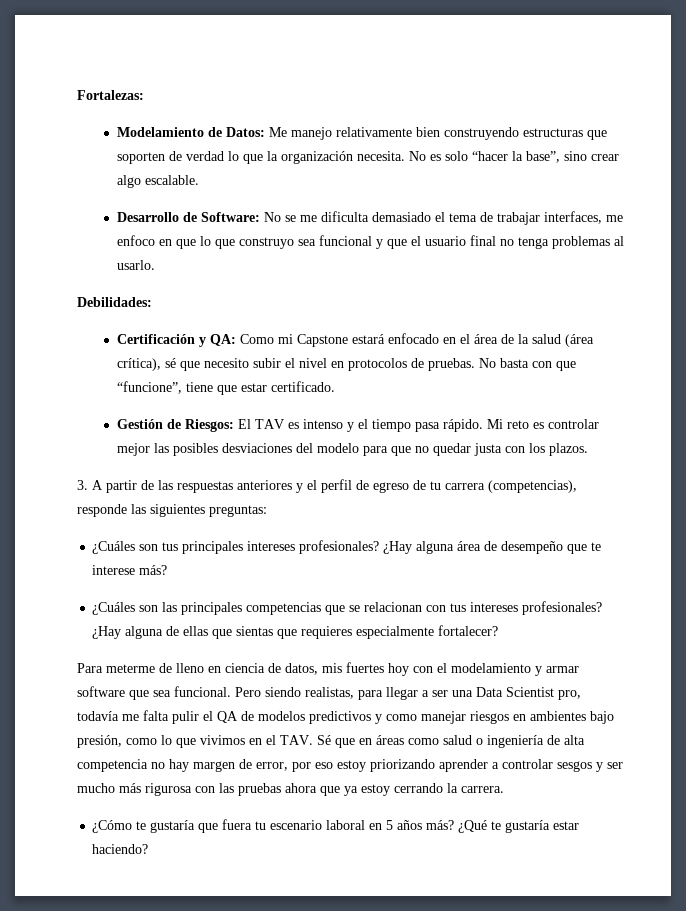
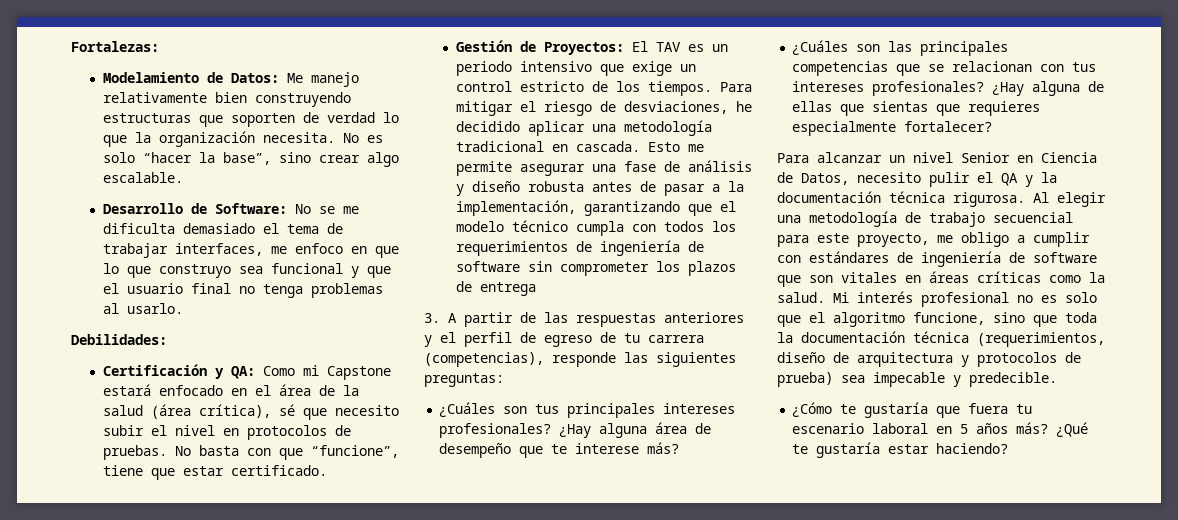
- Gestión de Riesgos: El TAV es intenso y el tiempo pasa rápido. Mi reto es controlar mejor las posibles desviaciones del modelo para que no quedar justa con los plazos.
+ Gestión de Proyectos: El TAV es un periodo intensivo que exige un control estricto de los tiempos. Para mitigar el riesgo de desviaciones, he decidido aplicar una metodología tradicional en cascada. Esto me permite asegurar una fase de análisis y diseño robusta antes de pasar a la implementación, garantizando que el modelo técnico cumpla con todos los requerimientos de ingeniería de software sin comprometer los plazos de entrega
- Para meterme de lleno en ciencia de datos, mis fuertes hoy con el modelamiento y armar software que sea funcional. Pero siendo realistas, para llegar a ser una Data Scientist pro, todavía me falta pulir el QA de modelos predictivos y como manejar riesgos en ambientes bajo presión, como lo que vivimos en el TAV. Sé que en áreas como salud o ingeniería de alta competencia no hay margen de error, por eso estoy priorizando aprender a controlar sesgos y ser mucho más rigurosa con las pruebas ahora que ya estoy cerrando la carrera.
+ Para alcanzar un nivel Senior en Ciencia de Datos, necesito pulir el QA y la documentación técnica rigurosa. Al elegir una metodología de trabajo secuencial para este proyecto, me obligo a cumplir con estándares de ingeniería de software que son vitales en áreas críticas como la salud. Mi interés profesional no es solo que el algoritmo funcione, sino que toda la documentación técnica (requerimientos, diseño de arquitectura y protocolos de prueba) sea impecable y predecible.

